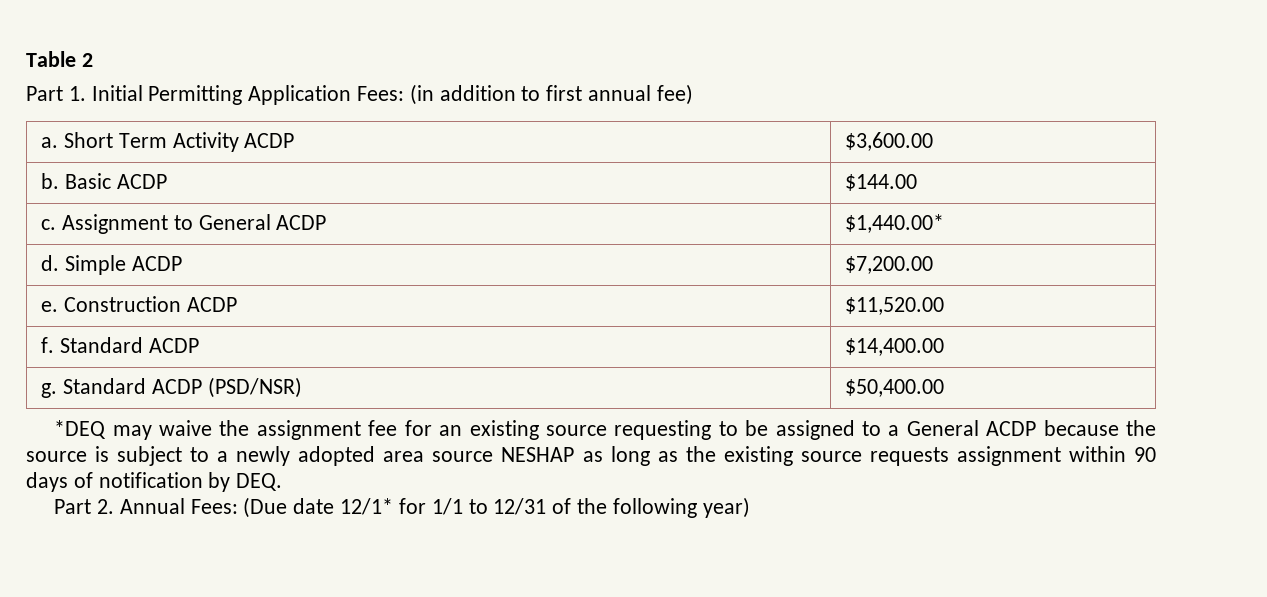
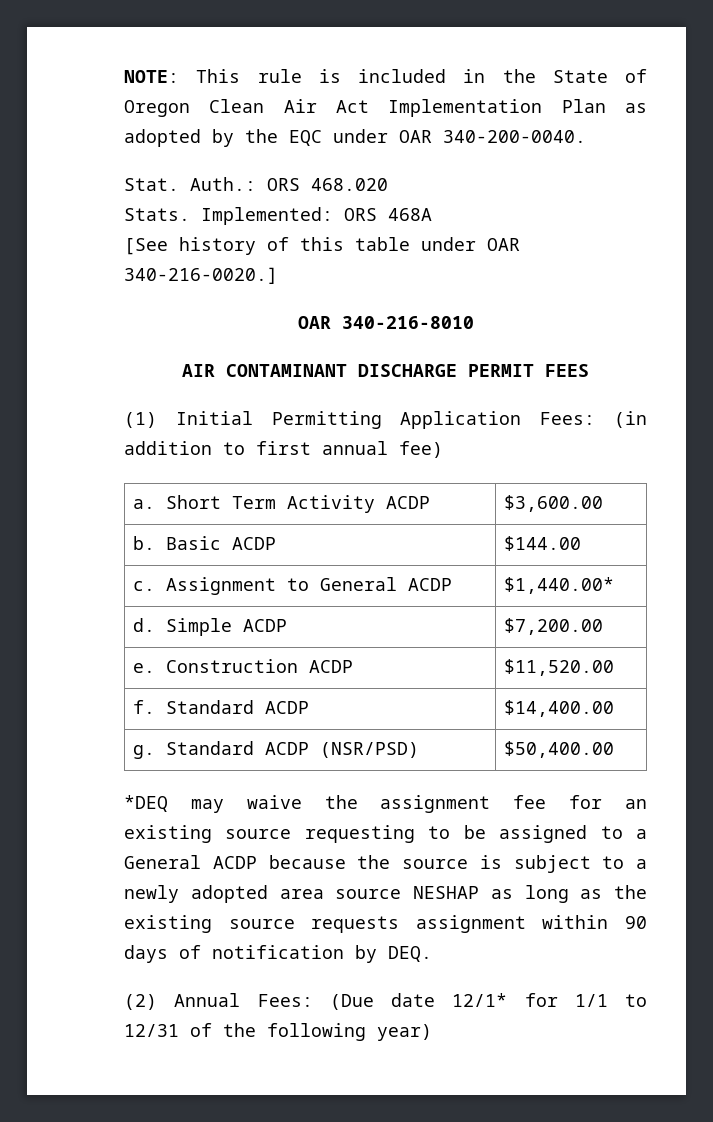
- Table 2
- Part 1. Initial Permitting Application Fees: (in addition to first annual fee)
+ NOTE: This rule is included in the State of Oregon Clean Air Act Implementation Plan as adopted by the EQC under OAR 340-200-0040.
+ Stat. Auth.: ORS 468.020
+ Stats. Implemented: ORS 468A
+ [See history of this table under OAR 340-216-0020.]
+ OAR 340-216-8010
+ AIR CONTAMINANT DISCHARGE PERMIT FEES
+ (1) Initial Permitting Application Fees: (in addition to first annual fee)
- g. Standard ACDP (PSD/NSR) | $50,400.00
+ g. Standard ACDP (NSR/PSD) | $50,400.00
- Part 2. Annual Fees: (Due date 12/1* for 1/1 to 12/31 of the following year)
+ (2) Annual Fees: (Due date 12/1* for 1/1 to 12/31 of the following year)

